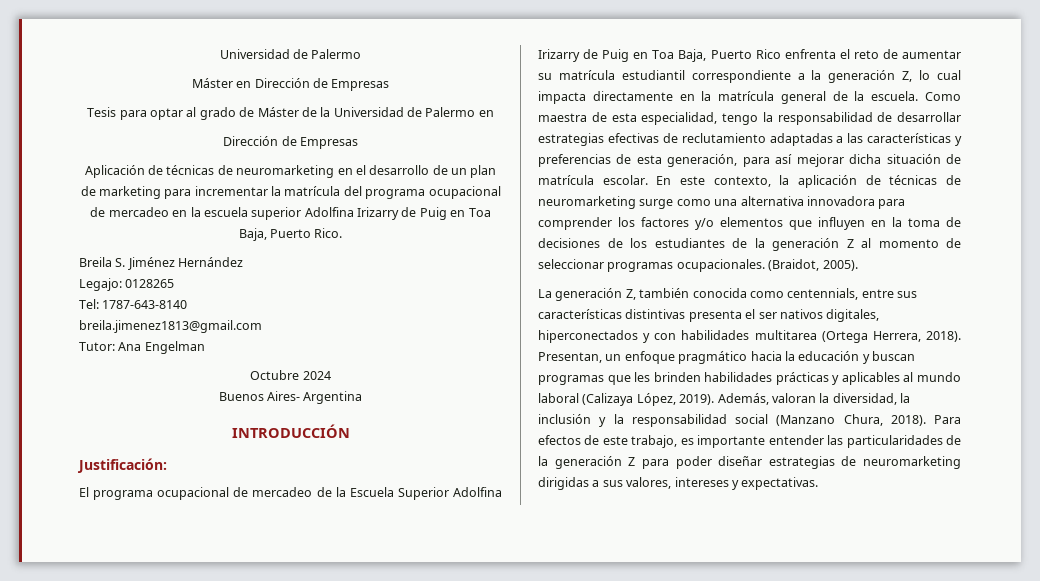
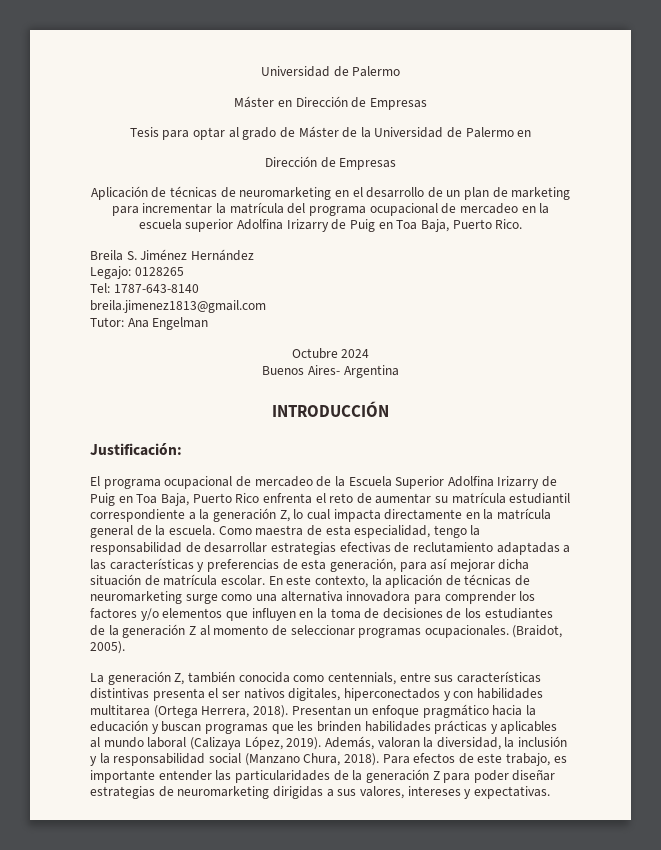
- Presentan, un enfoque pragmático hacia la educación y buscan programas que les brinden habilidades prácticas y aplicables al mundo laboral (Calizaya López, 2019).
+ Presentan un enfoque pragmático hacia la educación y buscan programas que les brinden habilidades prácticas y aplicables al mundo laboral (Calizaya López, 2019).

